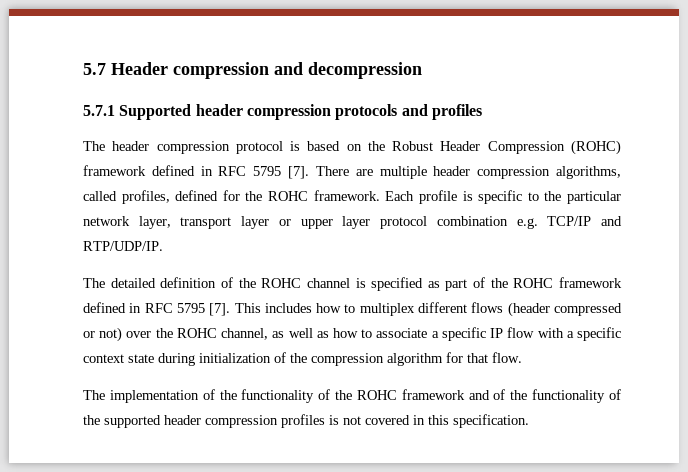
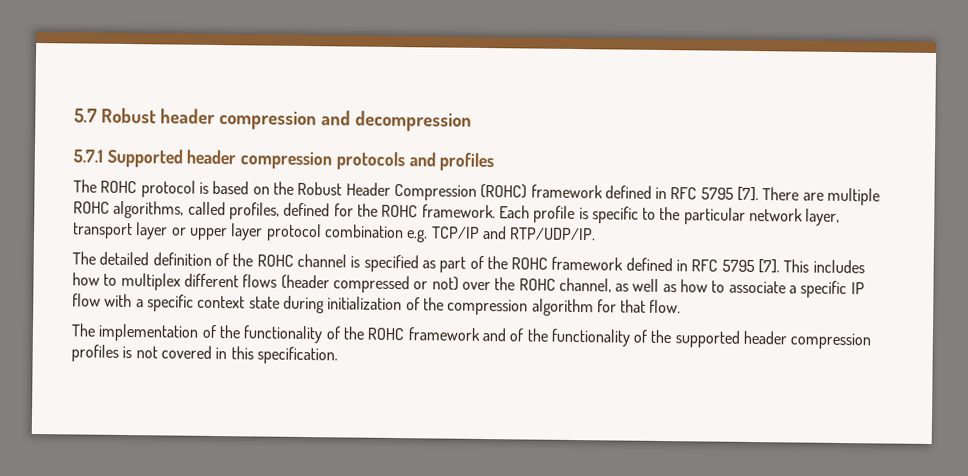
- 5.7 Header compression and decompression
+ 5.7 Robust header compression and decompression
- The header compression protocol is based on the Robust Header Compression (ROHC) framework defined in RFC 5795 [7].
+ The ROHC protocol is based on the Robust Header Compression (ROHC) framework defined in RFC 5795 [7].
- There are multiple header compression algorithms, called profiles, defined for the ROHC framework.
+ There are multiple ROHC algorithms, called profiles, defined for the ROHC framework.

